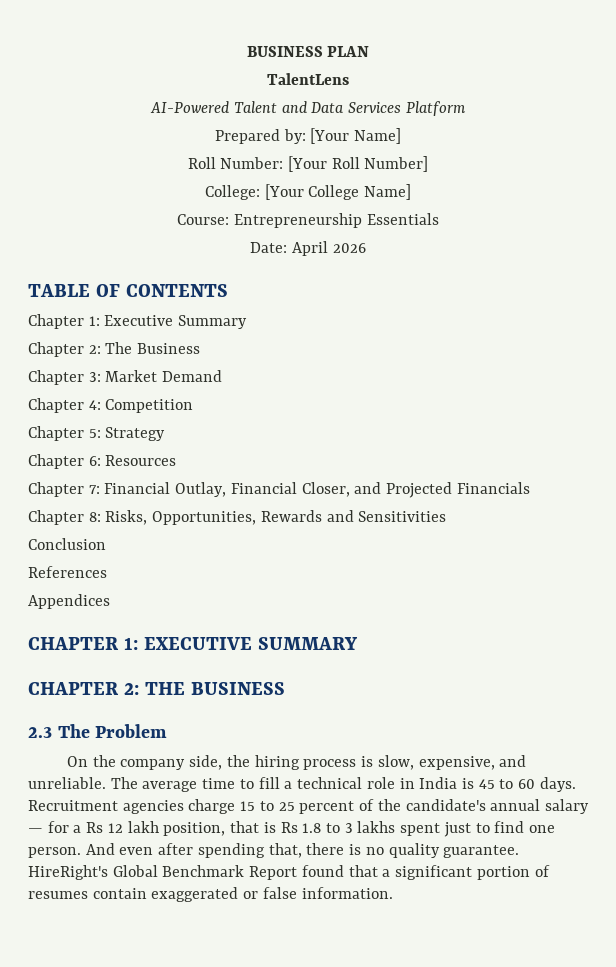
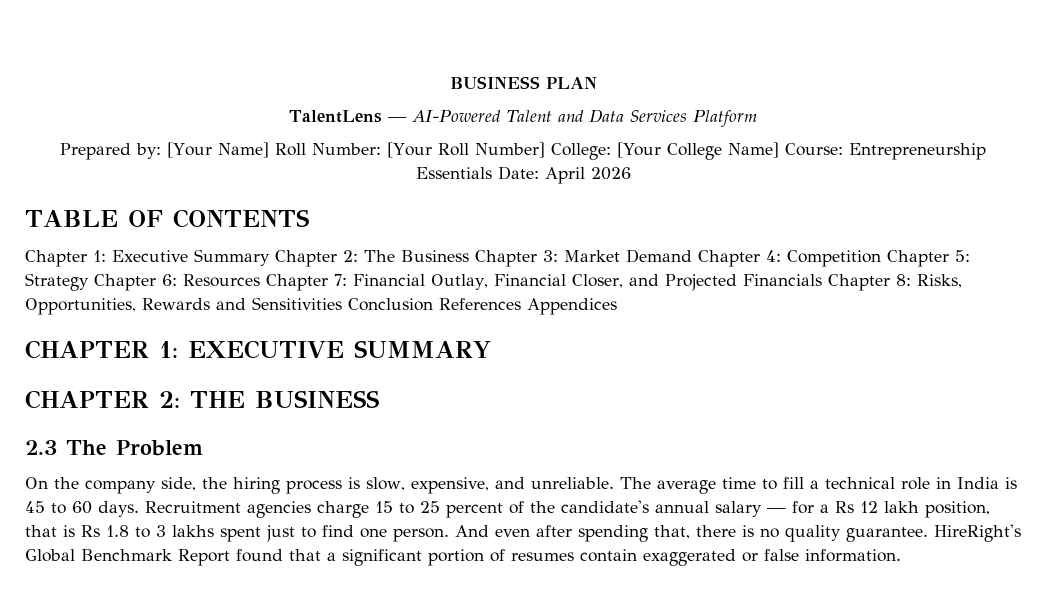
- TalentLens
- AI-Powered Talent and Data Services Platform
+ TalentLens — AI-Powered Talent and Data Services Platform
- Prepared by: [Your Name]
- Roll Number: [Your Roll Number]
- College: [Your College Name]
- Course: Entrepreneurship Essentials
- Date: April 2026
+ Prepared by: [Your Name] Roll Number: [Your Roll Number] College: [Your College Name] Course: Entrepreneurship Essentials Date: April 2026
- Chapter 1: Executive Summary
- Chapter 2: The Business
- Chapter 3: Market Demand
- Chapter 4: Competition
- Chapter 5: Strategy
- Chapter 6: Resources
- Chapter 7: Financial Outlay, Financial Closer, and Projected Financials
- Chapter 8: Risks, Opportunities, Rewards and Sensitivities
- Conclusion
- References
- Appendices
+ Chapter 1: Executive Summary Chapter 2: The Business Chapter 3: Market Demand Chapter 4: Competition Chapter 5: Strategy Chapter 6: Resources Chapter 7: Financial Outlay, Financial Closer, and Projected Financials Chapter 8: Risks, Opportunities, Rewards and Sensitivities Conclusion References Appendices

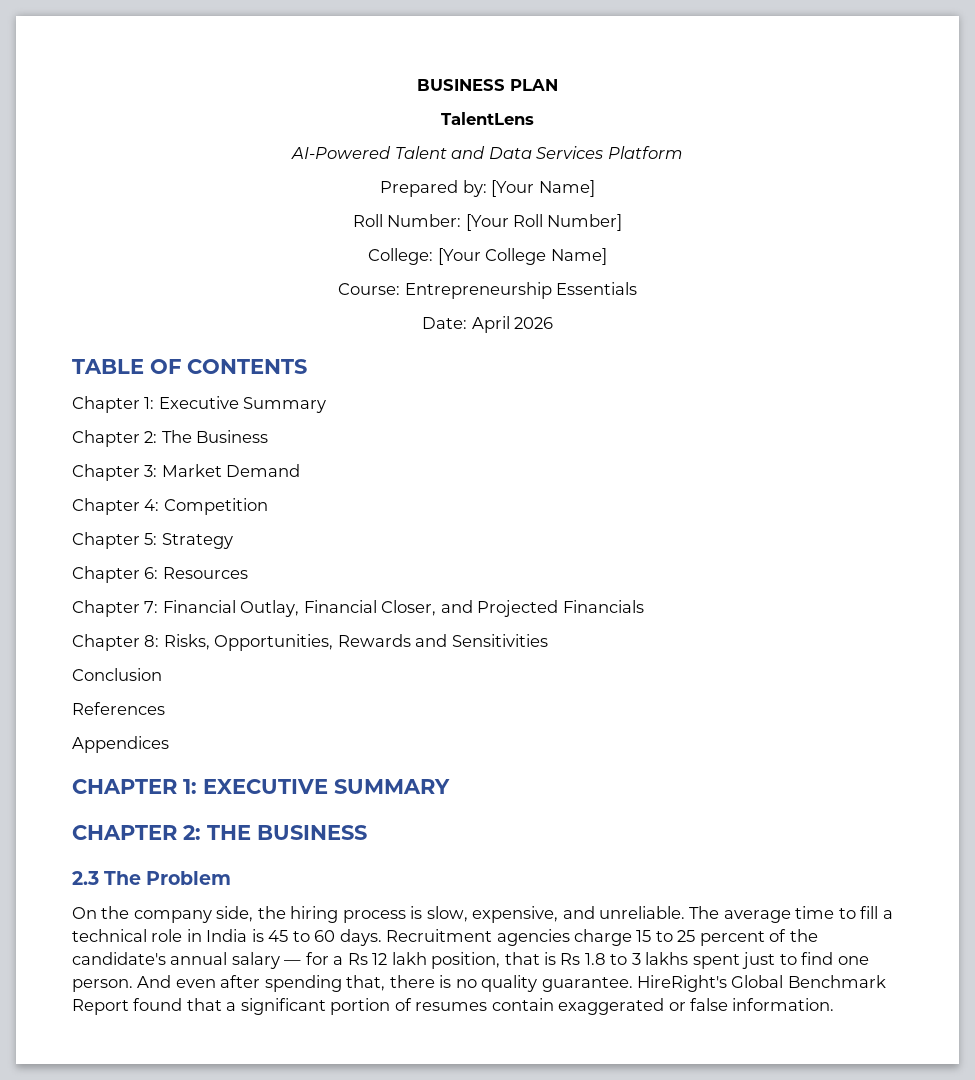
- TalentLens — AI-Powered Talent and Data Services Platform
+ TalentLens
+ AI-Powered Talent and Data Services Platform
- Prepared by: [Your Name] Roll Number: [Your Roll Number] College: [Your College Name] Course: Entrepreneurship Essentials Date: April 2026
+ Prepared by: [Your Name]
+ Roll Number: [Your Roll Number]
+ College: [Your College Name]
+ Course: Entrepreneurship Essentials
+ Date: April 2026
- Chapter 1: Executive Summary Chapter 2: The Business Chapter 3: Market Demand Chapter 4: Competition Chapter 5: Strategy Chapter 6: Resources Chapter 7: Financial Outlay, Financial Closer, and Projected Financials Chapter 8: Risks, Opportunities, Rewards and Sensitivities Conclusion References Appendices
+ Chapter 1: Executive Summary
+ Chapter 2: The Business
+ Chapter 3: Market Demand
+ Chapter 4: Competition
+ Chapter 5: Strategy
+ Chapter 6: Resources
+ Chapter 7: Financial Outlay, Financial Closer, and Projected Financials
+ Chapter 8: Risks, Opportunities, Rewards and Sensitivities
+ Conclusion
+ References
+ Appendices

